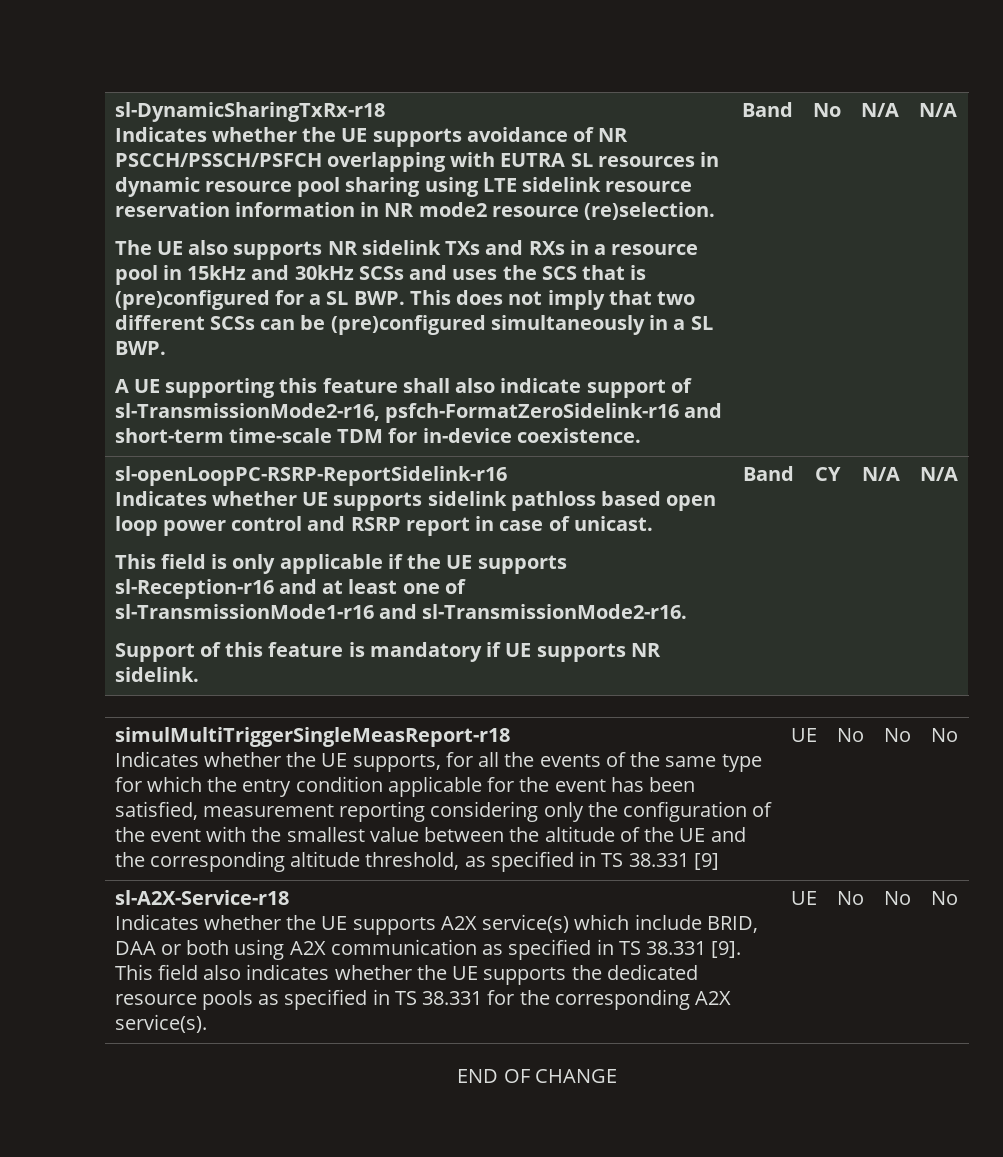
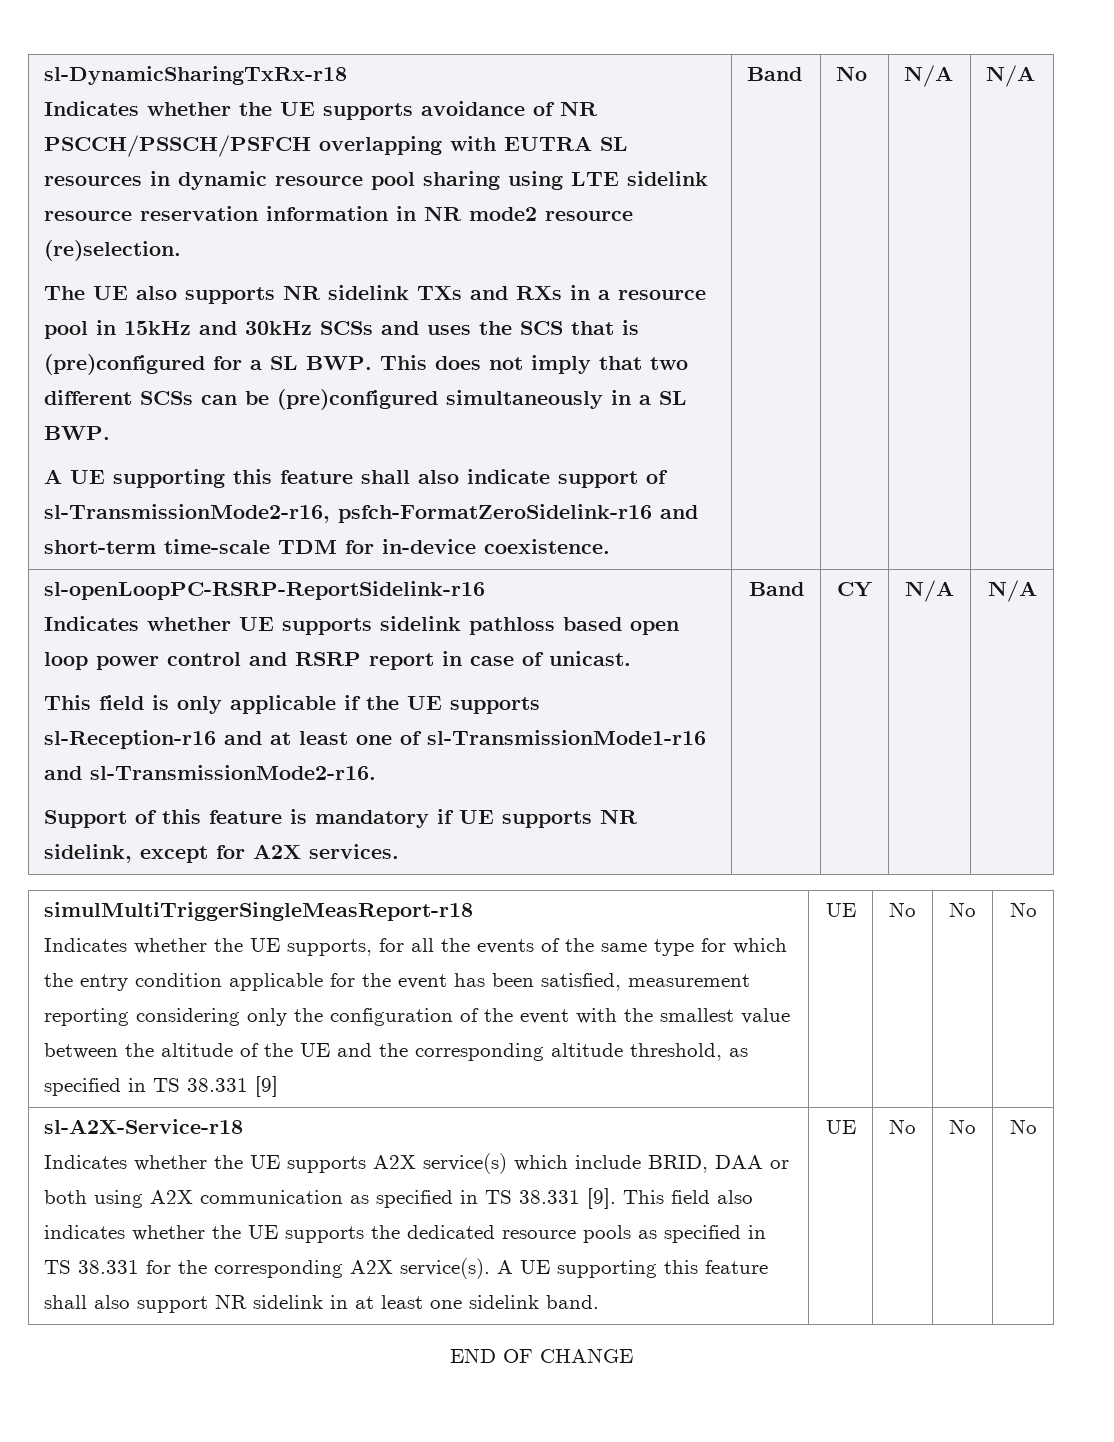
- Support of this feature is mandatory if UE supports NR sidelink.
+ Support of this feature is mandatory if UE supports NR sidelink, except for A2X services.
+ A UE supporting this feature shall also support NR sidelink in at least one sidelink band.

